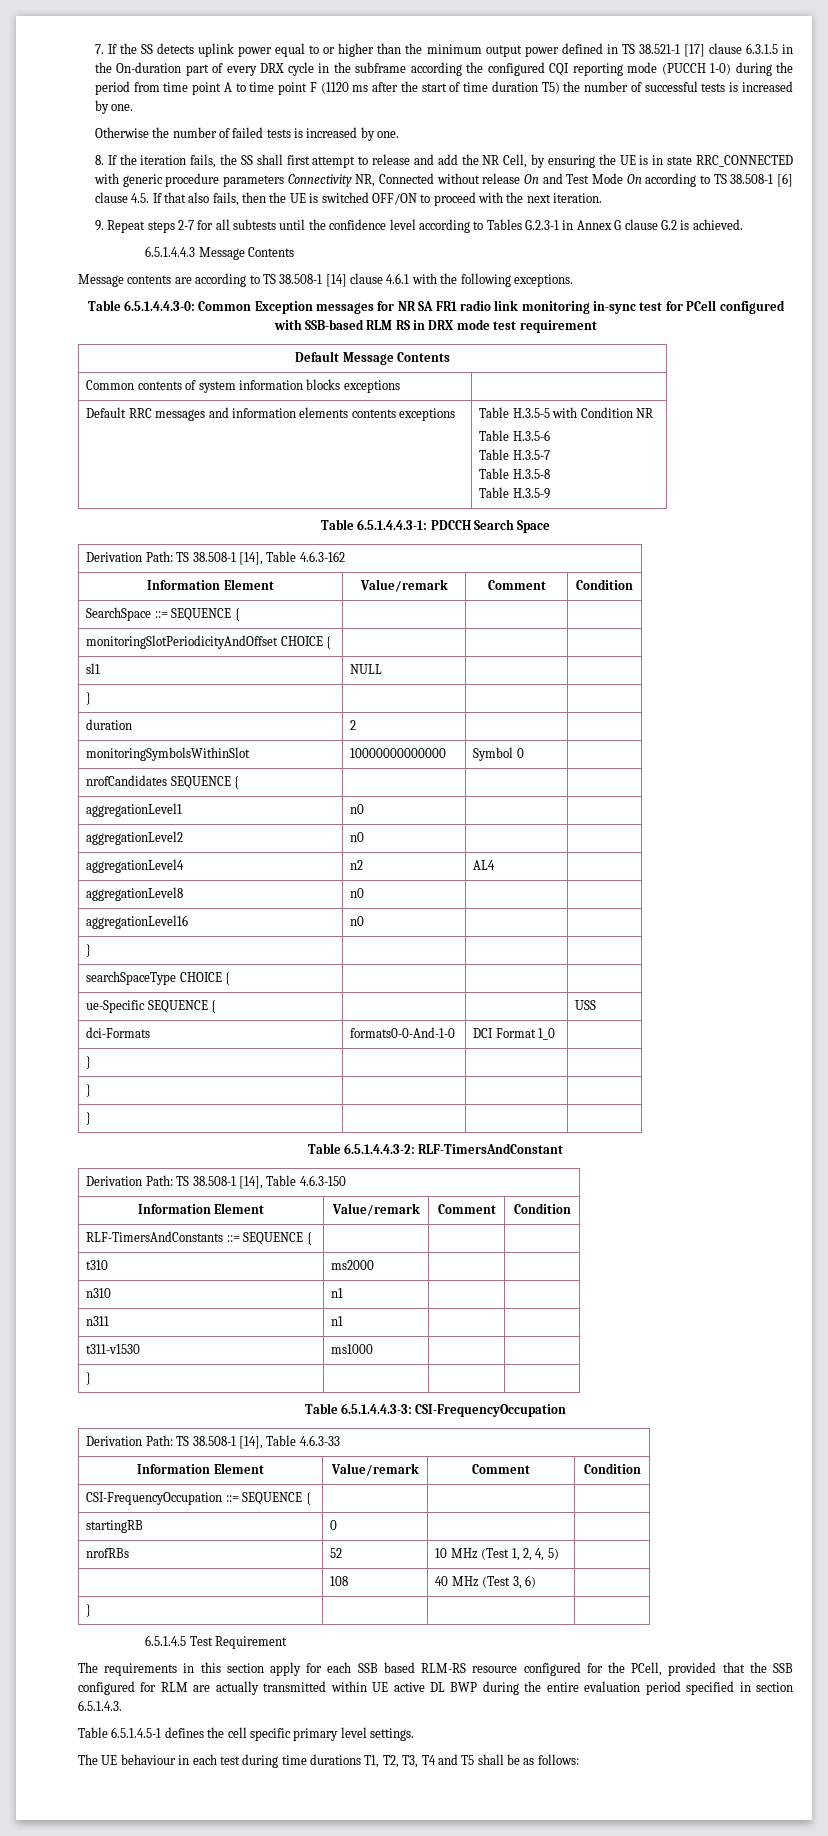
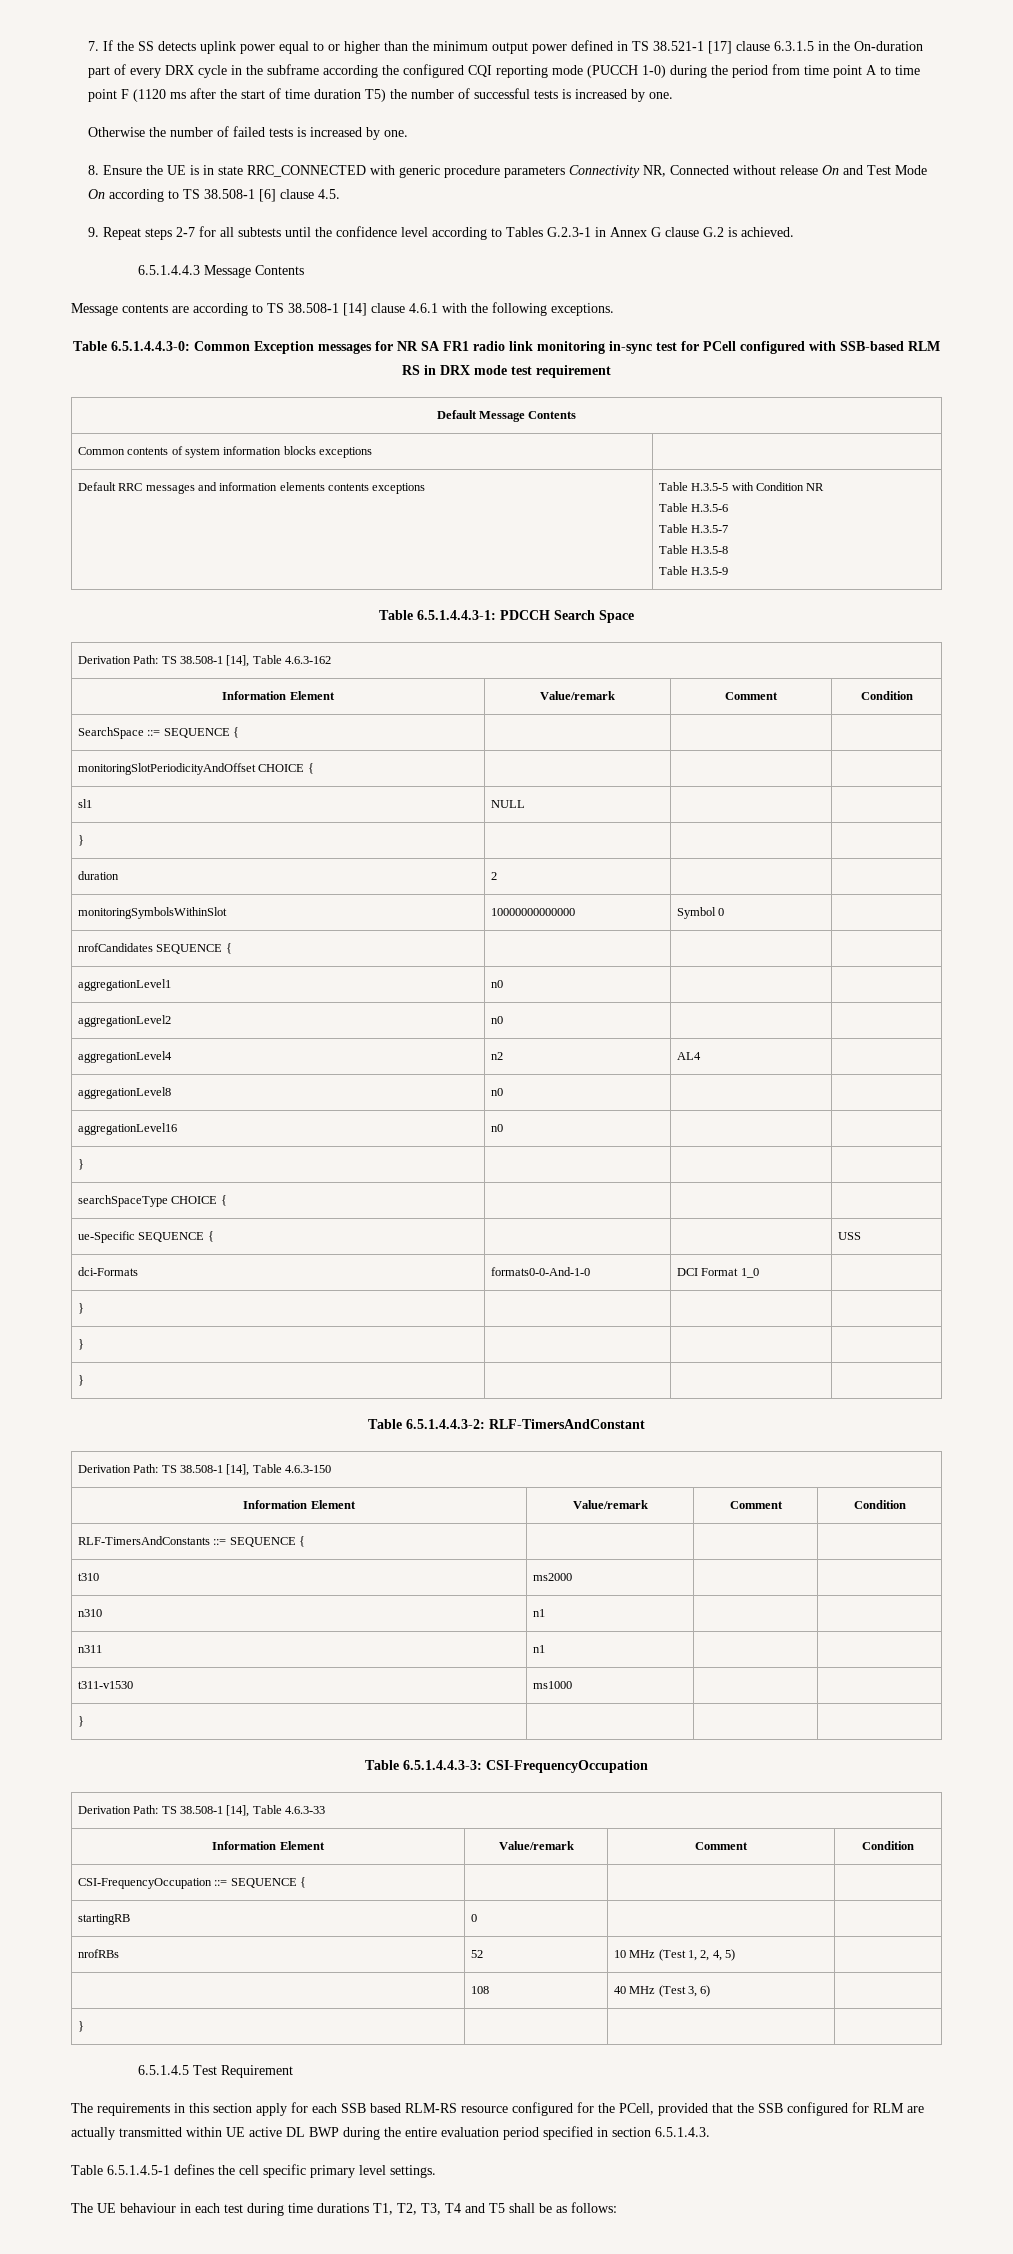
- 8. If the iteration fails, the SS shall first attempt to release and add the NR Cell, by ensuring the UE is in state RRC_CONNECTED with generic procedure parameters Connectivity NR, Connected without release On and Test Mode On according to TS 38.508-1 [6] clause 4.5. If that also fails, then the UE is switched OFF/ON to proceed with the next iteration.
+ 8. Ensure the UE is in state RRC_CONNECTED with generic procedure parameters Connectivity NR, Connected without release On and Test Mode On according to TS 38.508-1 [6] clause 4.5.

